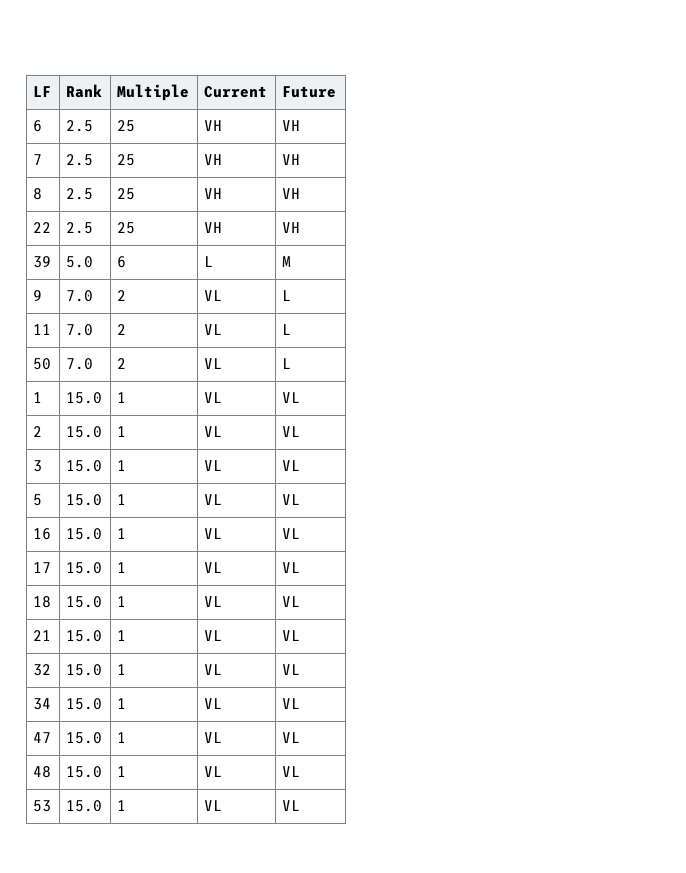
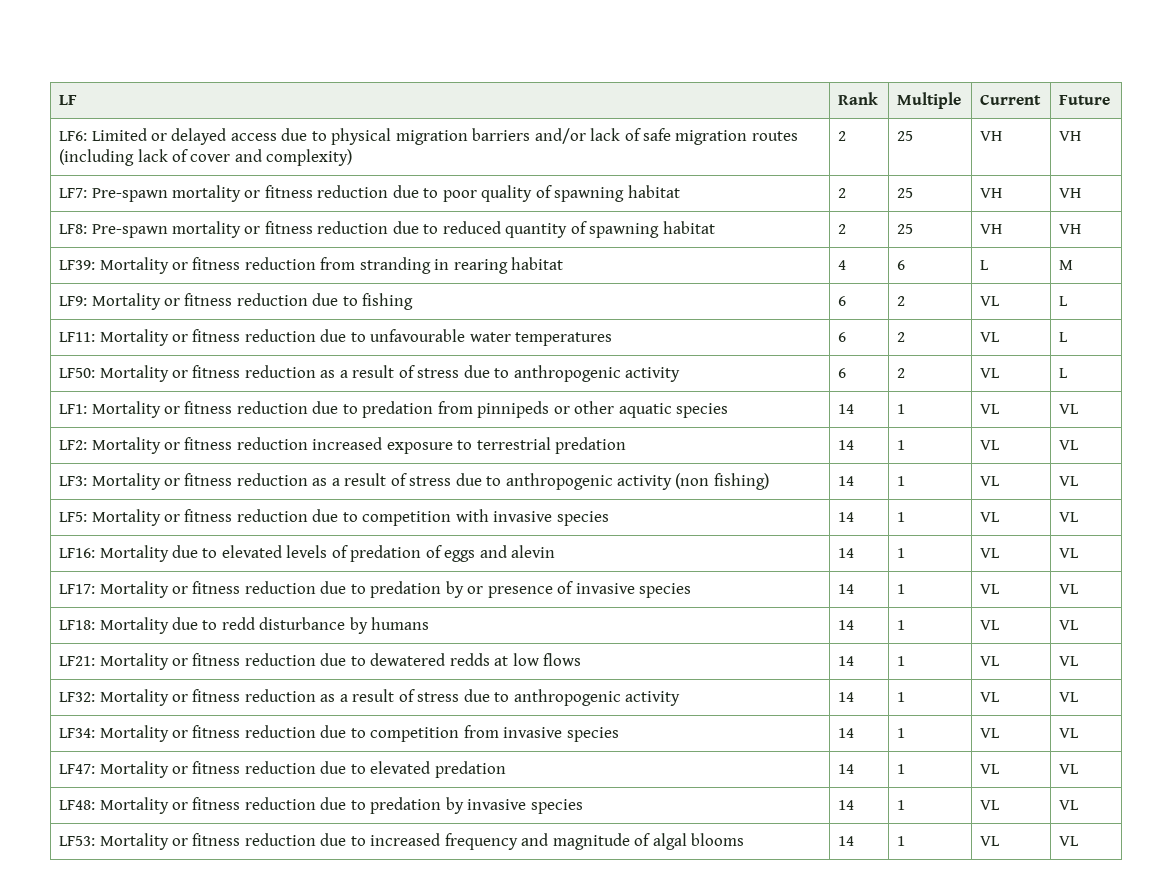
- 6 | 2.5 | 25 | VH | VH
- 7 | 2.5 | 25 | VH | VH
- 8 | 2.5 | 25 | VH | VH
- 22 | 2.5 | 25 | VH | VH
- 39 | 5.0 | 6 | L | M
- 9 | 7.0 | 2 | VL | L
- 11 | 7.0 | 2 | VL | L
- 50 | 7.0 | 2 | VL | L
- 1 | 15.0 | 1 | VL | VL
- 2 | 15.0 | 1 | VL | VL
- 3 | 15.0 | 1 | VL | VL
- 5 | 15.0 | 1 | VL | VL
- 16 | 15.0 | 1 | VL | VL
- 17 | 15.0 | 1 | VL | VL
- 18 | 15.0 | 1 | VL | VL
- 21 | 15.0 | 1 | VL | VL
- 32 | 15.0 | 1 | VL | VL
- 34 | 15.0 | 1 | VL | VL
- 47 | 15.0 | 1 | VL | VL
- 48 | 15.0 | 1 | VL | VL
- 53 | 15.0 | 1 | VL | VL
+ LF6: Limited or delayed access due to physical migration barriers and/or lack of safe migration routes (including lack of cover and complexity) | 2 | 25 | VH | VH
+ LF7: Pre-spawn mortality or fitness reduction due to poor quality of spawning habitat | 2 | 25 | VH | VH
+ LF8: Pre-spawn mortality or fitness reduction due to reduced quantity of spawning habitat | 2 | 25 | VH | VH
+ LF39: Mortality or fitness reduction from stranding in rearing habitat | 4 | 6 | L | M
+ LF9: Mortality or fitness reduction due to fishing | 6 | 2 | VL | L
+ LF11: Mortality or fitness reduction due to unfavourable water temperatures | 6 | 2 | VL | L
+ LF50: Mortality or fitness reduction as a result of stress due to anthropogenic activity | 6 | 2 | VL | L
+ LF1: Mortality or fitness reduction due to predation from pinnipeds or other aquatic species | 14 | 1 | VL | VL
+ LF2: Mortality or fitness reduction increased exposure to terrestrial predation | 14 | 1 | VL | VL
+ LF3: Mortality or fitness reduction as a result of stress due to anthropogenic activity (non fishing) | 14 | 1 | VL | VL
+ LF5: Mortality or fitness reduction due to competition with invasive species | 14 | 1 | VL | VL
+ LF16: Mortality due to elevated levels of predation of eggs and alevin | 14 | 1 | VL | VL
+ LF17: Mortality or fitness reduction due to predation by or presence of invasive species | 14 | 1 | VL | VL
+ LF18: Mortality due to redd disturbance by humans | 14 | 1 | VL | VL
+ LF21: Mortality or fitness reduction due to dewatered redds at low flows | 14 | 1 | VL | VL
+ LF32: Mortality or fitness reduction as a result of stress due to anthropogenic activity | 14 | 1 | VL | VL
+ LF34: Mortality or fitness reduction due to competition from invasive species | 14 | 1 | VL | VL
+ LF47: Mortality or fitness reduction due to elevated predation | 14 | 1 | VL | VL
+ LF48: Mortality or fitness reduction due to predation by invasive species | 14 | 1 | VL | VL
+ LF53: Mortality or fitness reduction due to increased frequency and magnitude of algal blooms | 14 | 1 | VL | VL

